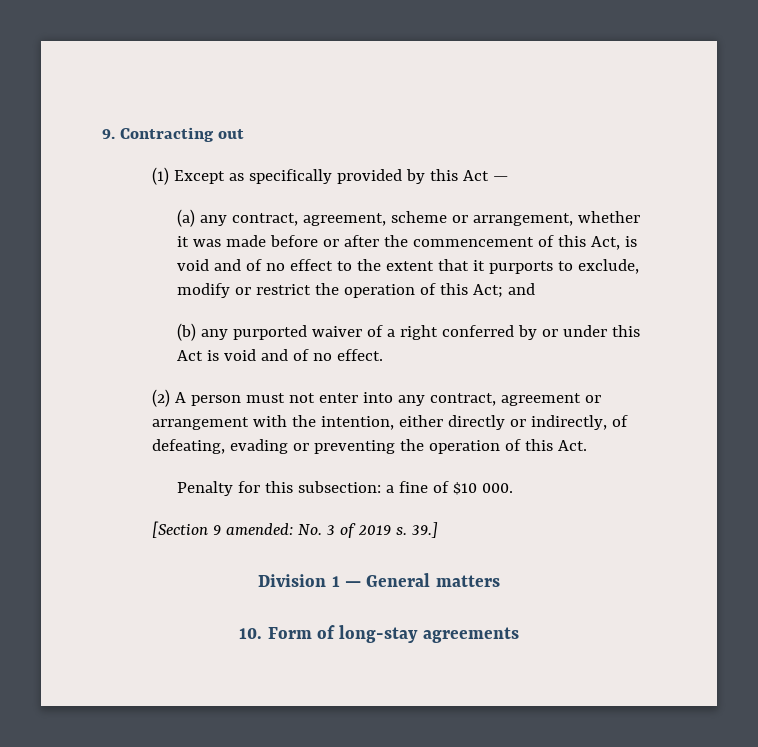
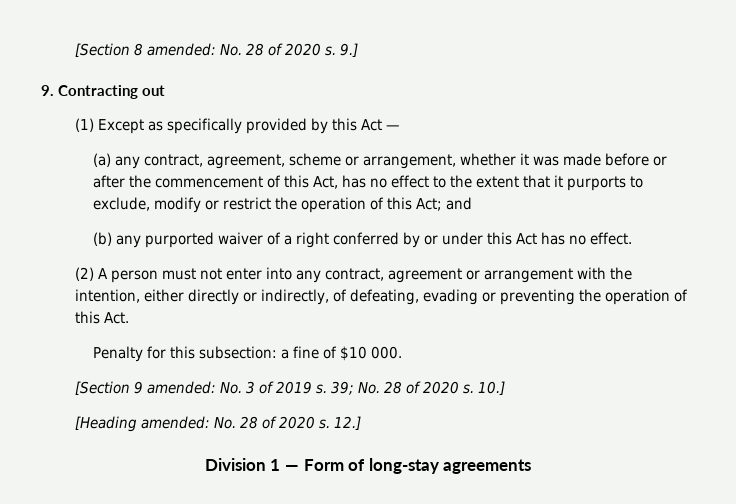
+ [Section 8 amended: No. 28 of 2020 s. 9.]
- (a) any contract, agreement, scheme or arrangement, whether it was made before or after the commencement of this Act, is void and of no effect to the extent that it purports to exclude, modify or restrict the operation of this Act; and
+ (a) any contract, agreement, scheme or arrangement, whether it was made before or after the commencement of this Act, has no effect to the extent that it purports to exclude, modify or restrict the operation of this Act; and
- (b) any purported waiver of a right conferred by or under this Act is void and of no effect.
+ (b) any purported waiver of a right conferred by or under this Act has no effect.
- 39.]
+ 39; No. 28 of 2020 s. 10.]
+ [Heading amended: No. 28 of 2020 s. 12.]
- Division 1 — General matters
- 10. Form of long-stay agreements
+ Division 1 — Form of long-stay agreements

